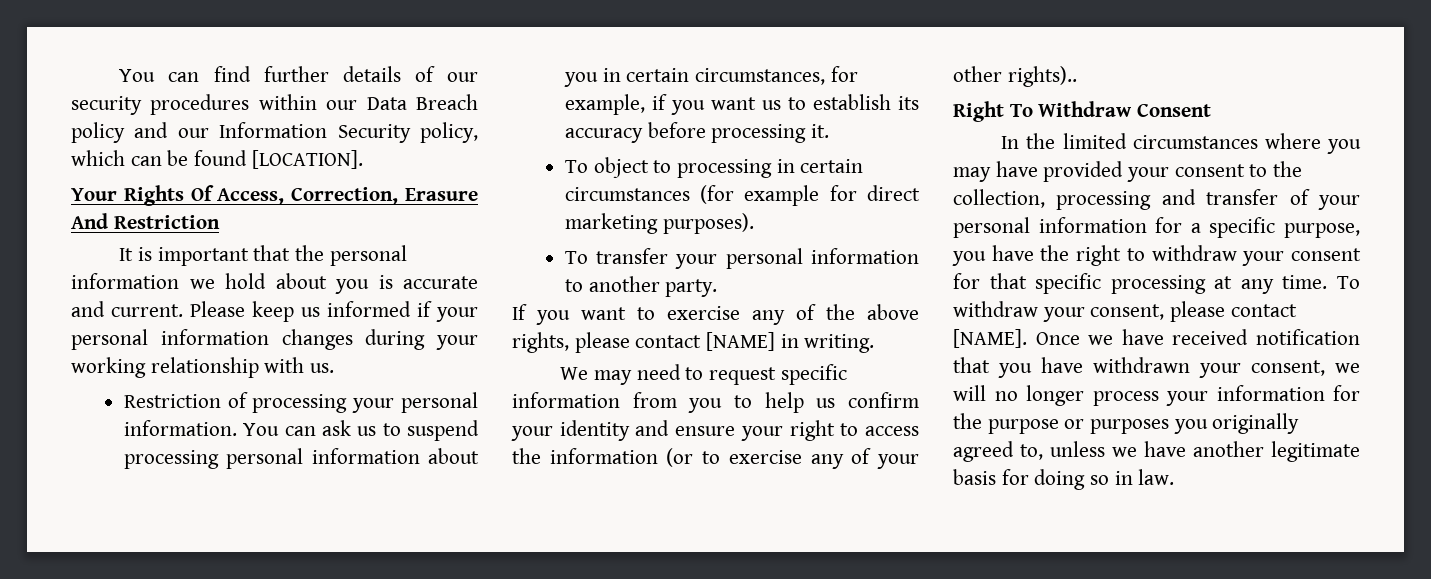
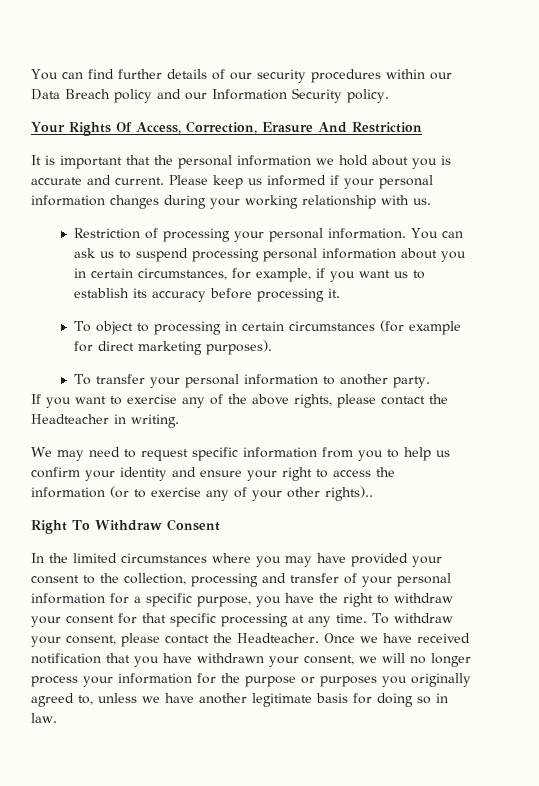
- You can find further details of our security procedures within our Data Breach policy and our Information Security policy, which can be found [LOCATION].
+ You can find further details of our security procedures within our Data Breach policy and our Information Security policy.
- If you want to exercise any of the above rights, please contact [NAME] in writing.
+ If you want to exercise any of the above rights, please contact the Headteacher in writing.
- To withdraw your consent, please contact [NAME].
+ To withdraw your consent, please contact the Headteacher.

